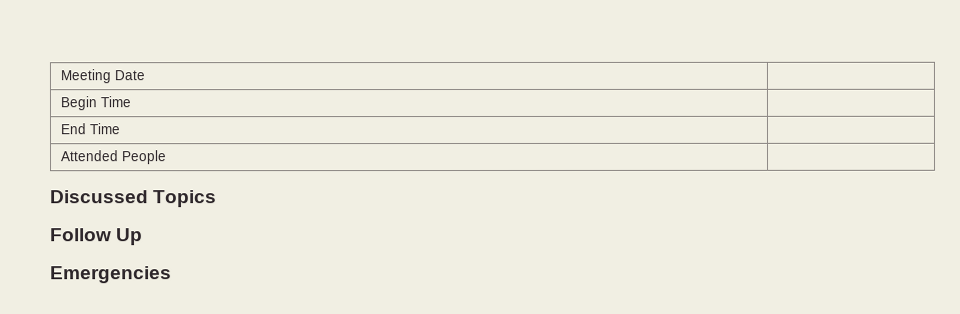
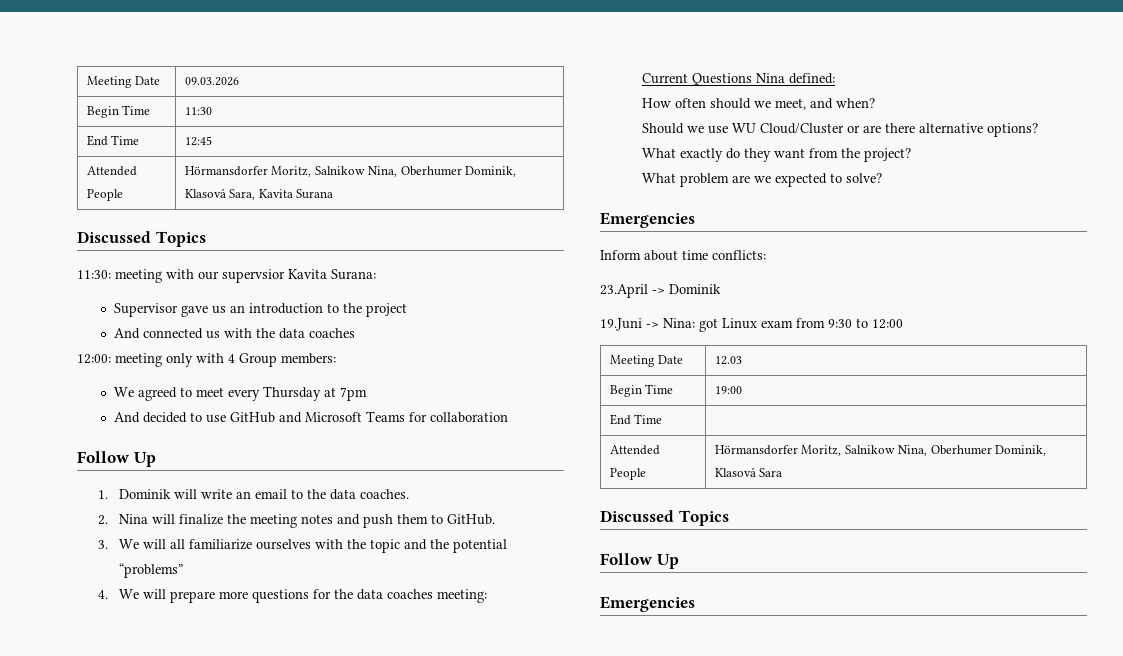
- Meeting Date |
- Begin Time |
+ Meeting Date | 09.03.2026
+ Begin Time | 11:30
+ End Time | 12:45
+ Attended People | Hörmansdorfer Moritz, Salnikow Nina, Oberhumer Dominik, Klasová Sara, Kavita Surana
+ Discussed Topics
+ 11:30: meeting with our supervsior Kavita Surana:
+ Supervisor gave us an introduction to the project
+ And connected us with the data coaches
+ 12:00: meeting only with 4 Group members:
+ We agreed to meet every Thursday at 7pm
+ And decided to use GitHub and Microsoft Teams for collaboration
+ Follow Up
+ 1. Dominik will write an email to the data coaches.
+ 2. Nina will finalize the meeting notes and push them to GitHub.
+ 3. We will all familiarize ourselves with the topic and the potential “problems”
+ 4. We will prepare more questions for the data coaches meeting:
+ Current Questions Nina defined:
+ How often should we meet, and when?
+ Should we use WU Cloud/Cluster or are there alternative options?
+ What exactly do they want from the project?
+ What problem are we expected to solve?
+ Emergencies
+ Inform about time conflicts:
+ 23.April -> Dominik
+ 19.Juni -> Nina: got Linux exam from 9:30 to 12:00
+ Meeting Date | 12.03
+ Begin Time | 19:00
  End Time |
- Attended People |
+ Attended People | Hörmansdorfer Moritz, Salnikow Nina, Oberhumer Dominik, Klasová Sara

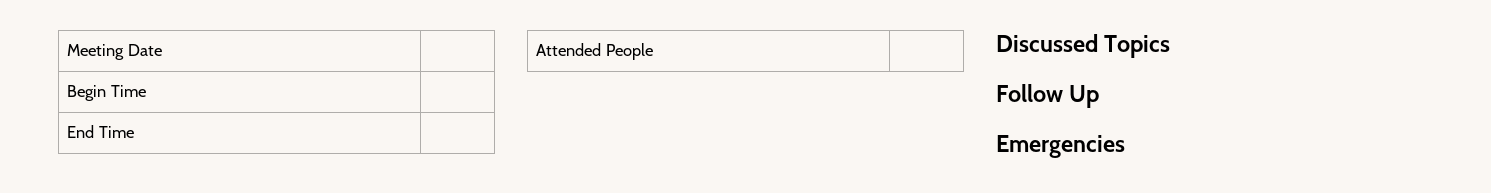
- Meeting Date | 09.03.2026
- Begin Time | 11:30
- End Time | 12:45
- Attended People | Hörmansdorfer Moritz, Salnikow Nina, Oberhumer Dominik, Klasová Sara, Kavita Surana
- Discussed Topics
- 11:30: meeting with our supervsior Kavita Surana:
- Supervisor gave us an introduction to the project
- And connected us with the data coaches
- 12:00: meeting only with 4 Group members:
- We agreed to meet every Thursday at 7pm
- And decided to use GitHub and Microsoft Teams for collaboration
- Follow Up
- 1. Dominik will write an email to the data coaches.
- 2. Nina will finalize the meeting notes and push them to GitHub.
- 3. We will all familiarize ourselves with the topic and the potential “problems”
- 4. We will prepare more questions for the data coaches meeting:
- Current Questions Nina defined:
- How often should we meet, and when?
- Should we use WU Cloud/Cluster or are there alternative options?
- What exactly do they want from the project?
- What problem are we expected to solve?
- Emergencies
- Inform about time conflicts:
- 23.April -> Dominik
- 19.Juni -> Nina: got Linux exam from 9:30 to 12:00
- Meeting Date | 12.03
- Begin Time | 19:00
+ Meeting Date |
+ Begin Time |
  End Time |
- Attended People | Hörmansdorfer Moritz, Salnikow Nina, Oberhumer Dominik, Klasová Sara
+ Attended People |

